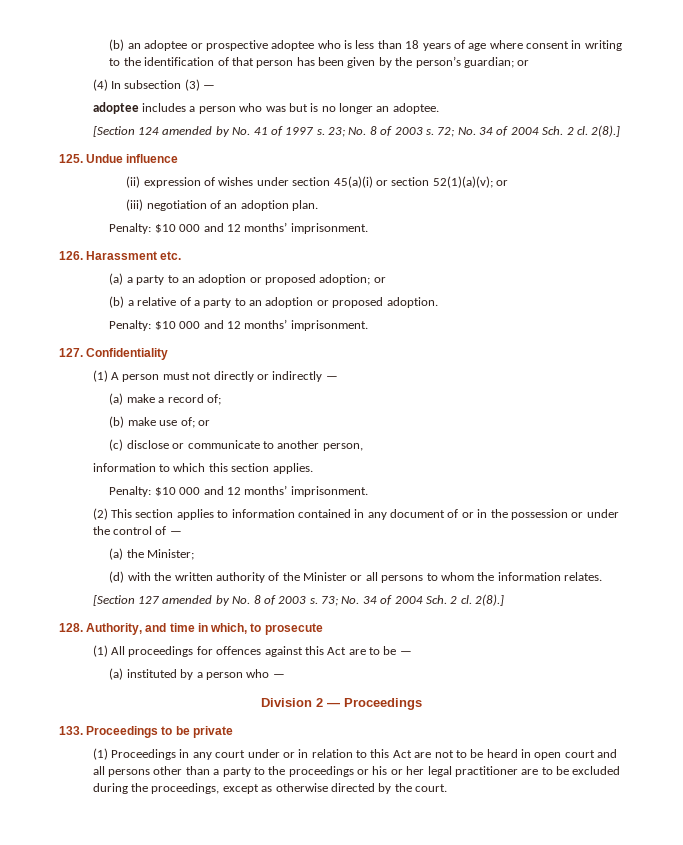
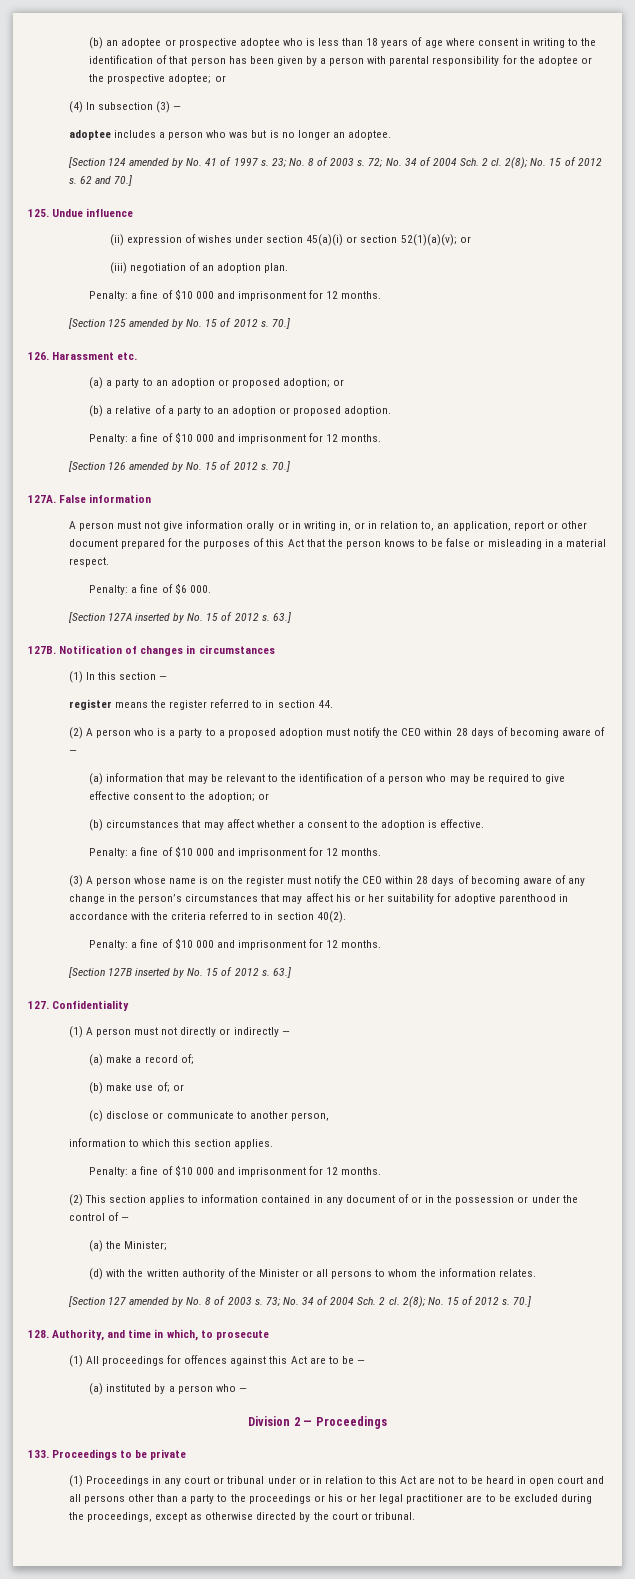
- (b) an adoptee or prospective adoptee who is less than 18 years of age where consent in writing to the identification of that person has been given by the person’s guardian; or
+ (b) an adoptee or prospective adoptee who is less than 18 years of age where consent in writing to the identification of that person has been given by a person with parental responsibility for the adoptee or the prospective adoptee; or
- 72; No. 34 of 2004 Sch. 2 cl. 2(8).]
+ 72; No. 34 of 2004 Sch. 2 cl. 2(8); No. 15 of 2012 s. 62 and 70.]
  (iii) negotiation of an adoption plan.
- Penalty: $10 000 and 12 months’ imprisonment.
+ Penalty: a fine of $10 000 and imprisonment for 12 months.
+ [Section 125 amended by No. 15 of 2012 s. 70.]
  (b) a relative of a party to an adoption or proposed adoption.
- Penalty: $10 000 and 12 months’ imprisonment.
+ Penalty: a fine of $10 000 and imprisonment for 12 months.
+ [Section 126 amended by No. 15 of 2012 s. 70.]
+ 127A. False information
+ A person must not give information orally or in writing in, or in relation to, an application, report or other document prepared for the purposes of this Act that the person knows to be false or misleading in a material respect.
+ Penalty: a fine of $6 000.
+ [Section 127A inserted by No. 15 of 2012 s. 63.]
+ 127B. Notification of changes in circumstances
+ (1) In this section —
+ register means the register referred to in section 44.
+ (2) A person who is a party to a proposed adoption must notify the CEO within 28 days of becoming aware of —
+ (a) information that may be relevant to the identification of a person who may be required to give effective consent to the adoption; or
+ (b) circumstances that may affect whether a consent to the adoption is effective.
+ Penalty: a fine of $10 000 and imprisonment for 12 months.
+ (3) A person whose name is on the register must notify the CEO within 28 days of becoming aware of any change in the person’s circumstances that may affect his or her suitability for adoptive parenthood in accordance with the criteria referred to in section 40(2).
+ Penalty: a fine of $10 000 and imprisonment for 12 months.
+ [Section 127B inserted by No. 15 of 2012 s. 63.]
  information to which this section applies.
- Penalty: $10 000 and 12 months’ imprisonment.
+ Penalty: a fine of $10 000 and imprisonment for 12 months.
- 73; No. 34 of 2004 Sch. 2 cl. 2(8).]
+ 73; No. 34 of 2004 Sch. 2 cl. 2(8); No. 15 of 2012 s. 70.]
- (1) Proceedings in any court under or in relation to this Act are not to be heard in open court and all persons other than a party to the proceedings or his or her legal practitioner are to be excluded during the proceedings, except as otherwise directed by the court.
+ (1) Proceedings in any court or tribunal under or in relation to this Act are not to be heard in open court and all persons other than a party to the proceedings or his or her legal practitioner are to be excluded during the proceedings, except as otherwise directed by the court or tribunal.

